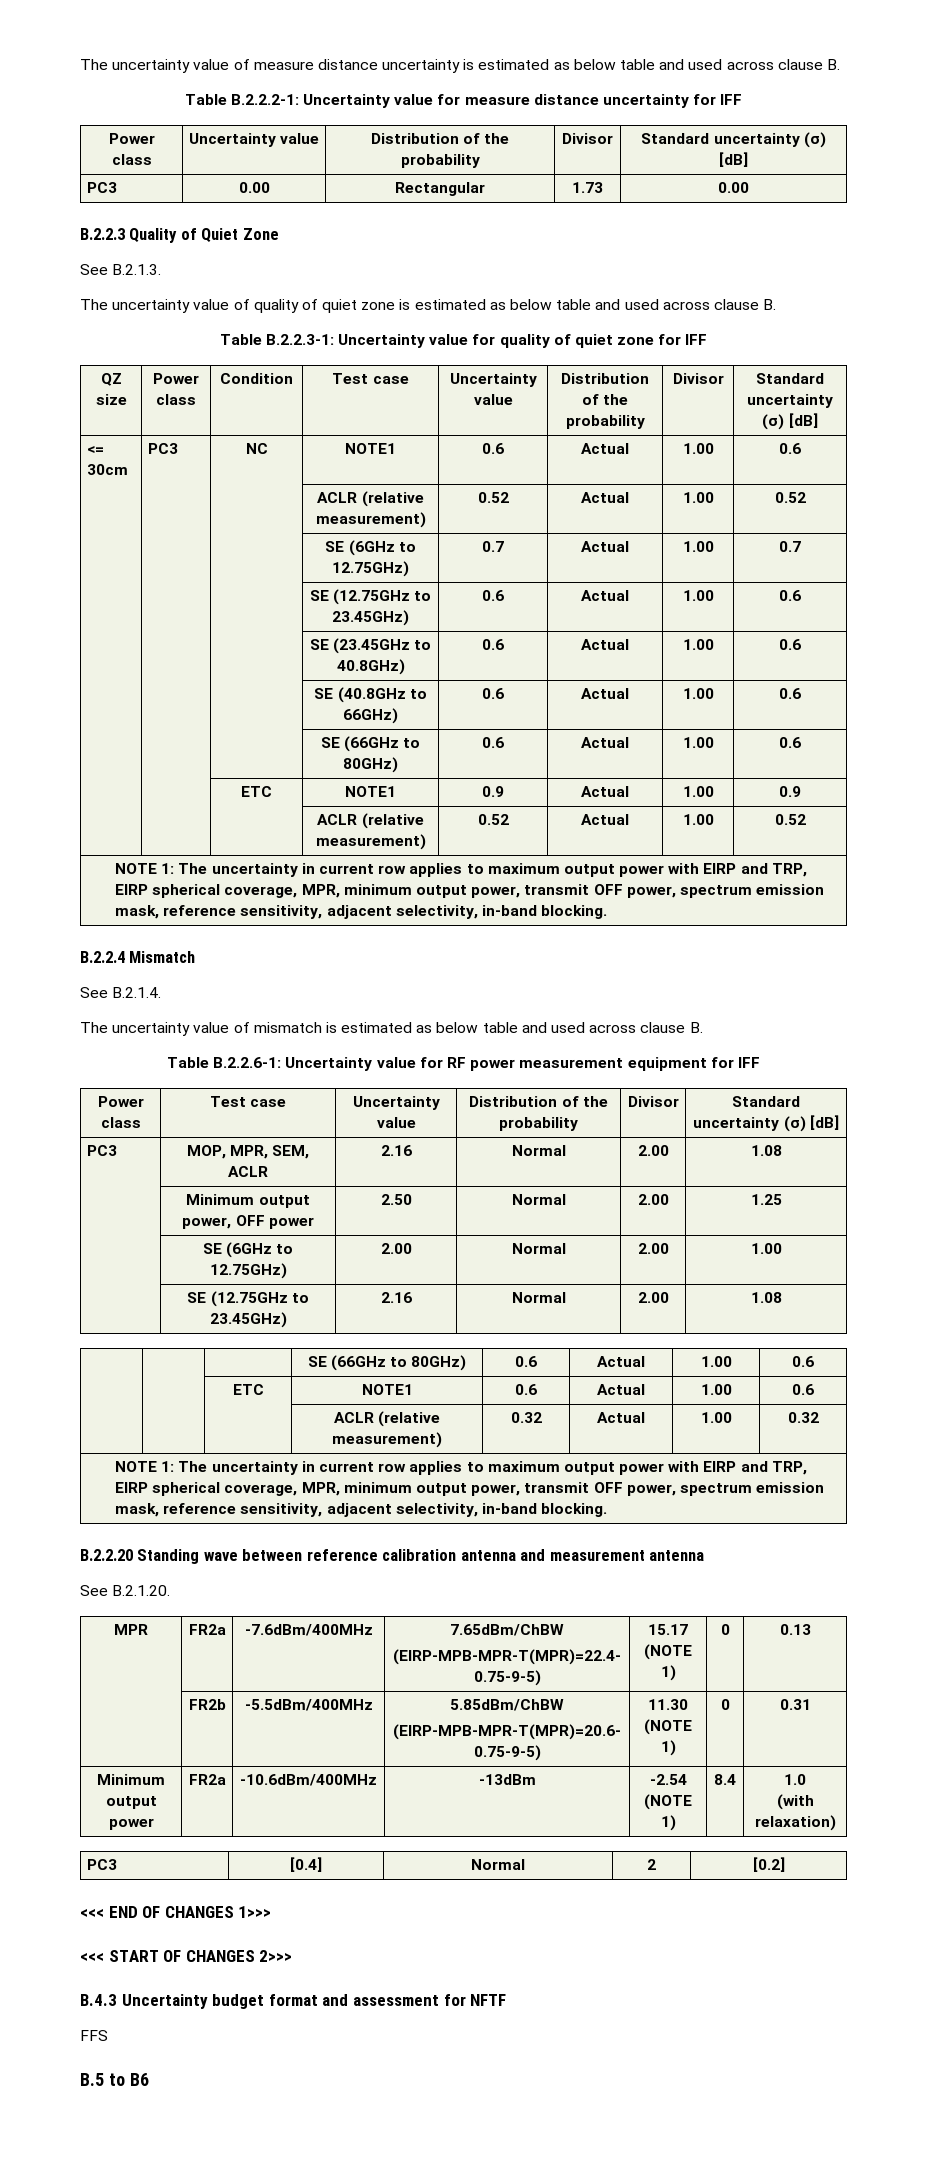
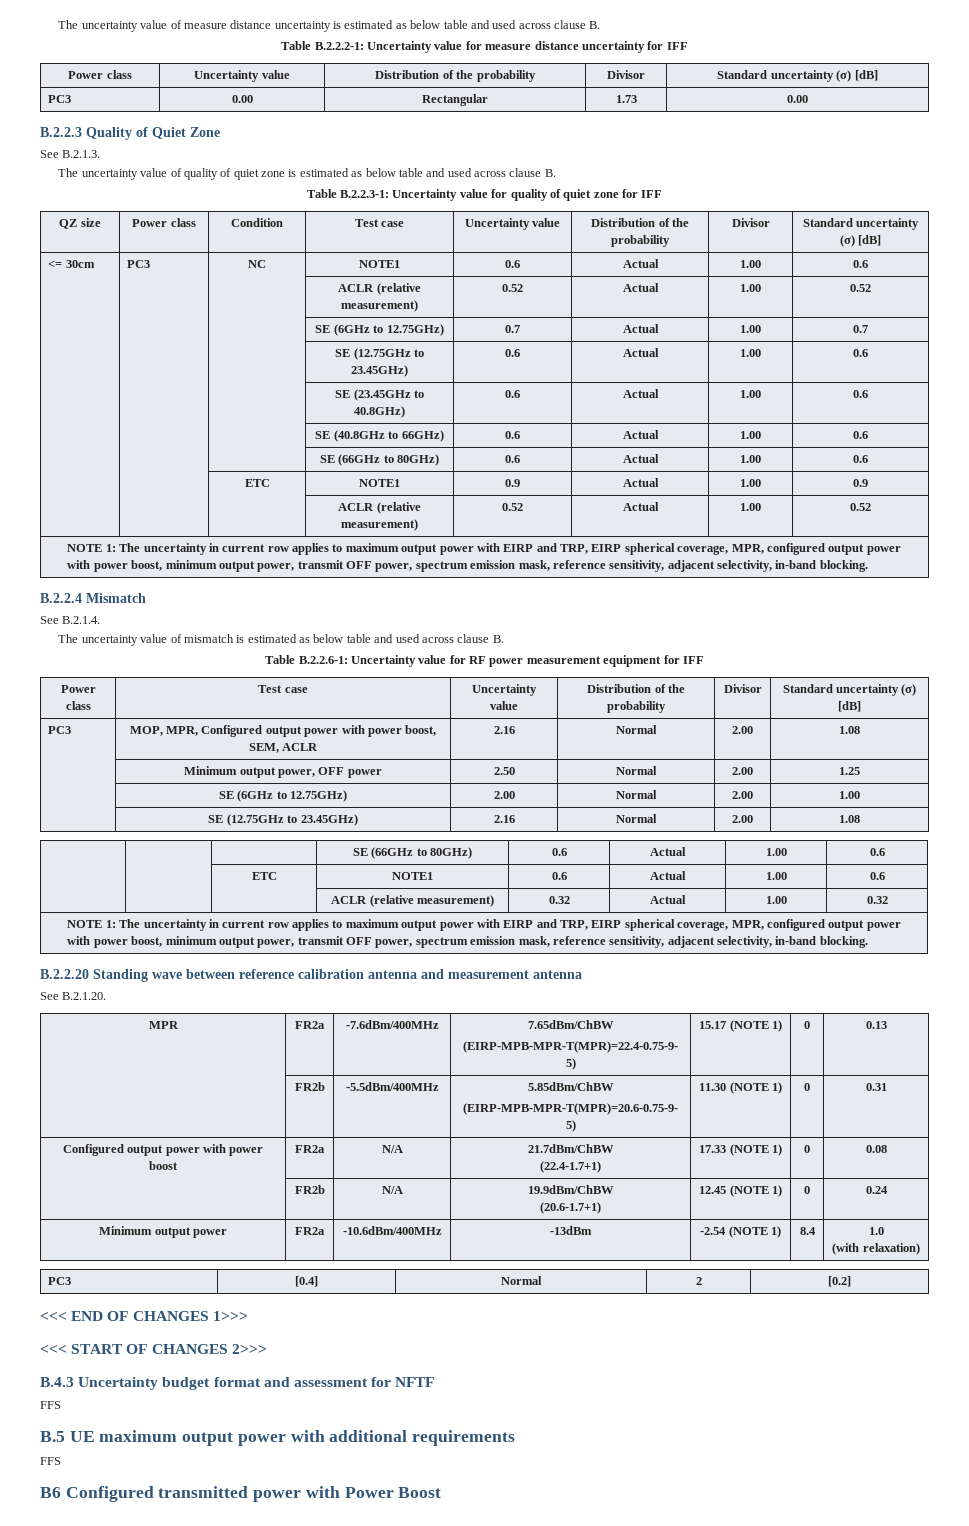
  | | ETC | NOTE1 | 0.9 | Actual | 1.00 | 0.9
  | | | ACLR (relative measurement) | 0.52 | Actual | 1.00 | 0.52
- NOTE 1: The uncertainty in current row applies to maximum output power with EIRP and TRP, EIRP spherical coverage, MPR, minimum output power, transmit OFF power, spectrum emission mask, reference sensitivity, adjacent selectivity, in-band blocking.
+ NOTE 1: The uncertainty in current row applies to maximum output power with EIRP and TRP, EIRP spherical coverage, MPR, configured output power with power boost, minimum output power, transmit OFF power, spectrum emission mask, reference sensitivity, adjacent selectivity, in-band blocking.
- PC3 | MOP, MPR, SEM, ACLR | 2.16 | Normal | 2.00 | 1.08
+ PC3 | MOP, MPR, Configured output power with power boost, SEM, ACLR | 2.16 | Normal | 2.00 | 1.08
  | | | ACLR (relative measurement) | 0.32 | Actual | 1.00 | 0.32
- NOTE 1: The uncertainty in current row applies to maximum output power with EIRP and TRP, EIRP spherical coverage, MPR, minimum output power, transmit OFF power, spectrum emission mask, reference sensitivity, adjacent selectivity, in-band blocking.
+ NOTE 1: The uncertainty in current row applies to maximum output power with EIRP and TRP, EIRP spherical coverage, MPR, configured output power with power boost, minimum output power, transmit OFF power, spectrum emission mask, reference sensitivity, adjacent selectivity, in-band blocking.
+ Configured output power with power boost | FR2a | N/A | 21.7dBm/ChBW
+ (22.4-1.7+1) | 17.33 (NOTE 1) | 0 | 0.08
+ | FR2b | N/A | 19.9dBm/ChBW
+ (20.6-1.7+1) | 12.45 (NOTE 1) | 0 | 0.24
- B.5 to B6
+ B.5 UE maximum output power with additional requirements
+ FFS
+ B6 Configured transmitted power with Power Boost

